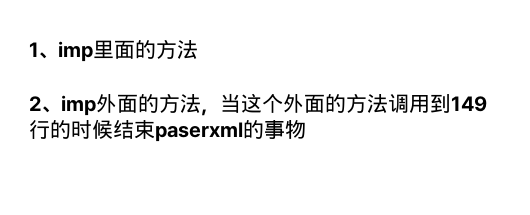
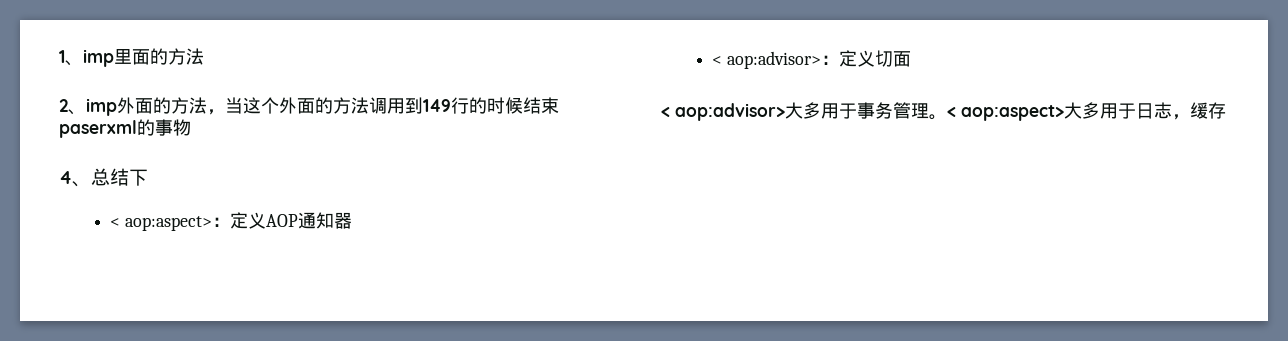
+ 4、总结下
+ < aop:aspect>：定义AOP通知器
+ < aop:advisor>：定义切面
+ < aop:advisor>大多用于事务管理。< aop:aspect>大多用于日志，缓存

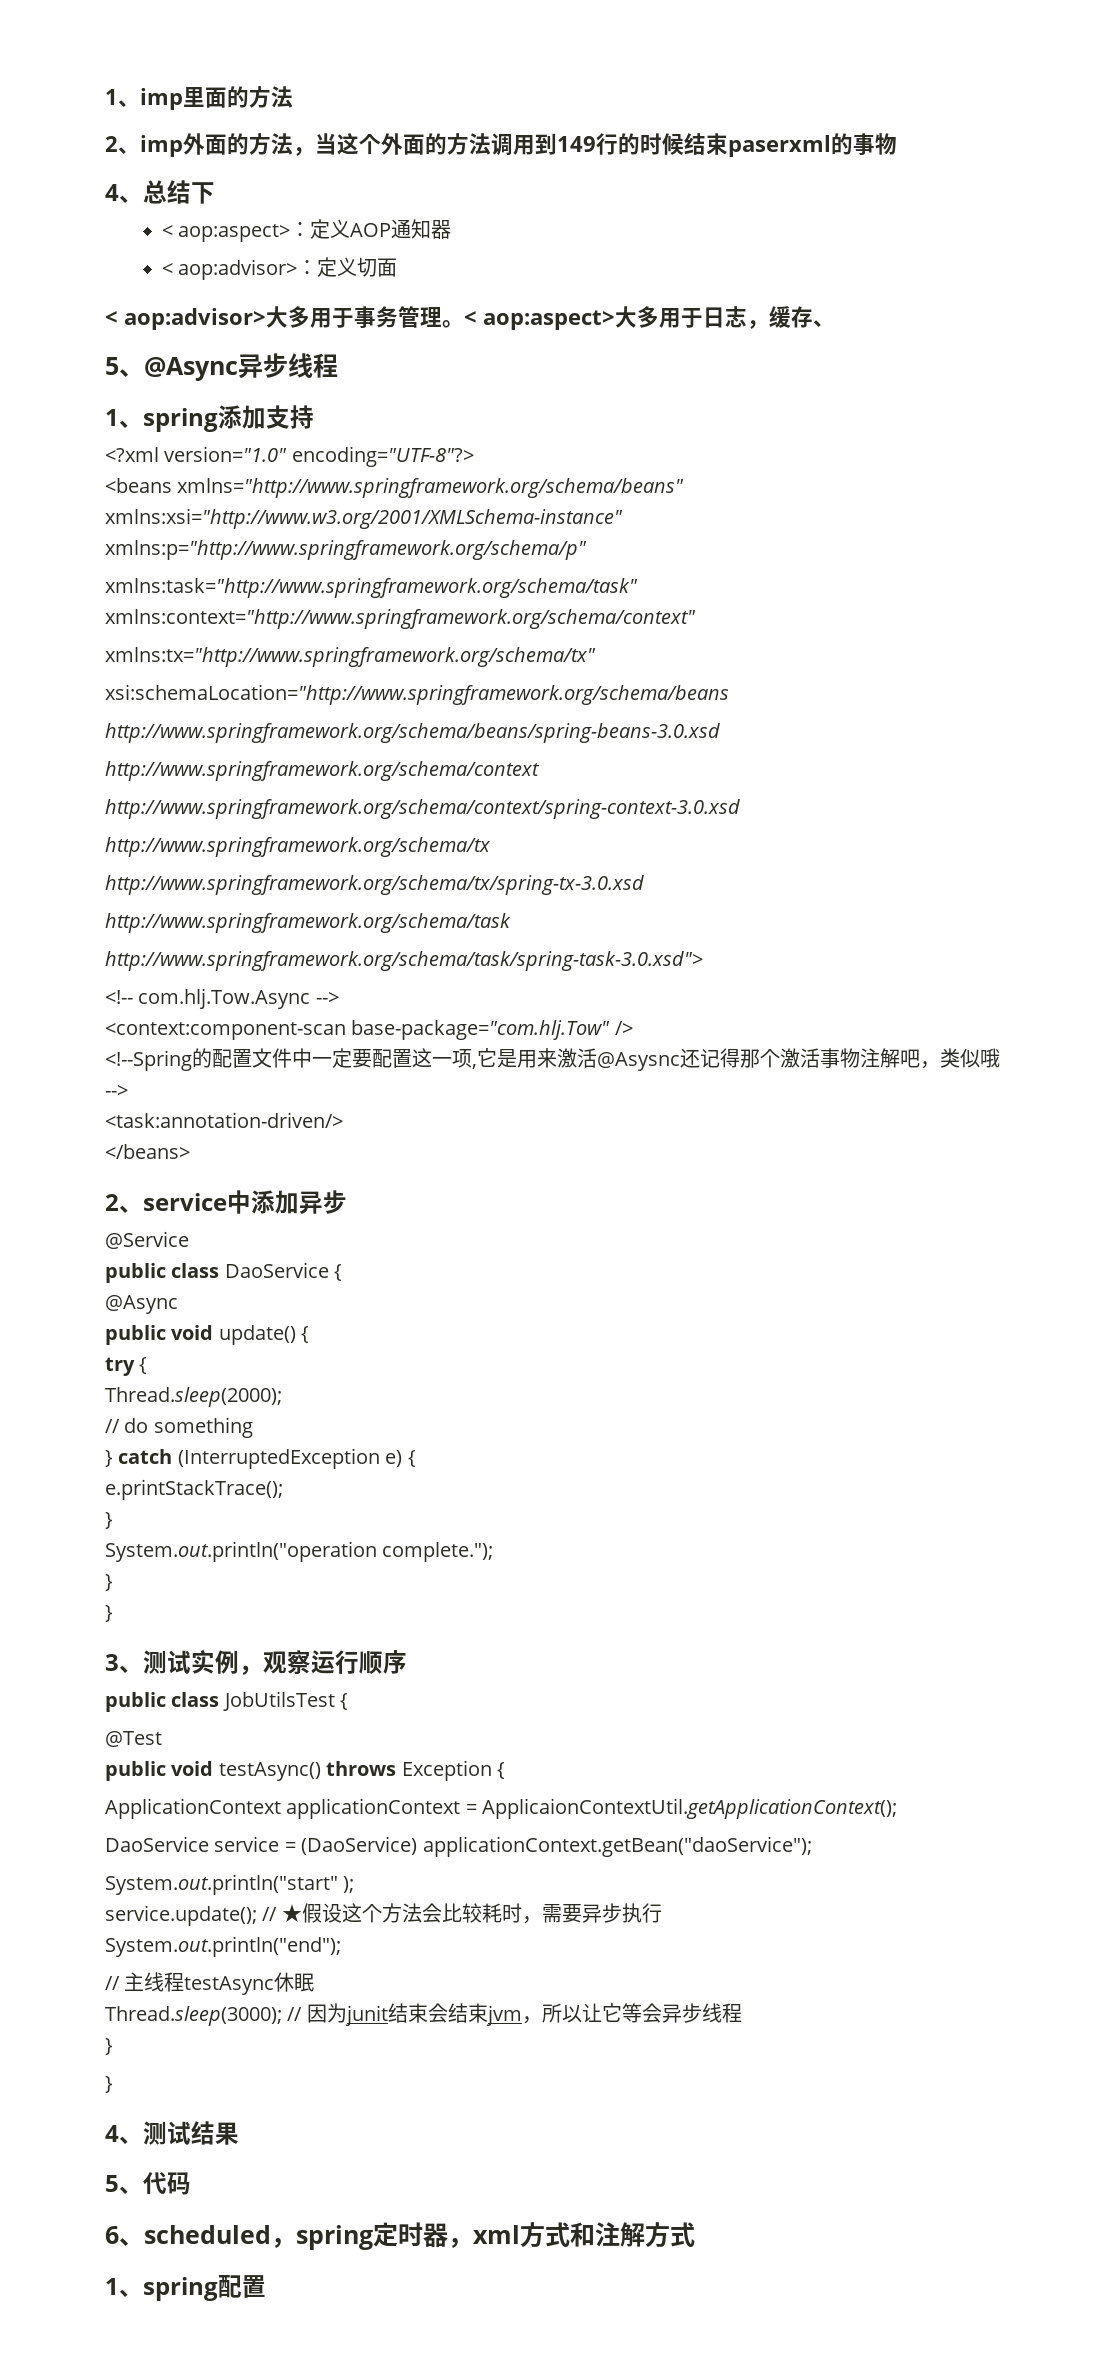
- < aop:aspect>大多用于日志，缓存
+ < aop:aspect>大多用于日志，缓存、
+ 5、@Async异步线程
+ 1、spring添加支持
+ <?xml version="1.0" encoding="UTF-8"?>
+ <beans xmlns="http://www.springframework.org/schema/beans" xmlns:xsi="http://www.w3.org/2001/XMLSchema-instance" xmlns:p="http://www.springframework.org/schema/p"
+ xmlns:task="http://www.springframework.org/schema/task" xmlns:context="http://www.springframework.org/schema/context"
+ xmlns:tx="http://www.springframework.org/schema/tx"
+ xsi:schemaLocation="http://www.springframework.org/schema/beans
+ http://www.springframework.org/schema/beans/spring-beans-3.0.xsd
+ http://www.springframework.org/schema/context
+ http://www.springframework.org/schema/context/spring-context-3.0.xsd
+ http://www.springframework.org/schema/tx
+ http://www.springframework.org/schema/tx/spring-tx-3.0.xsd
+ http://www.springframework.org/schema/task
+ http://www.springframework.org/schema/task/spring-task-3.0.xsd">
+ <!-- com.hlj.Tow.Async -->
+ <context:component-scan base-package="com.hlj.Tow" />
+ <!--Spring的配置文件中一定要配置这一项,它是用来激活@Asysnc还记得那个激活事物注解吧，类似哦-->
+ <task:annotation-driven/>
+ </beans>
+ 2、service中添加异步
+ @Service
+ public class DaoService {
+ @Async
+ public void update() {
+ try {
+ Thread.sleep(2000);
+ // do something
+ } catch (InterruptedException e) {
+ e.printStackTrace();
+ }
+ System.out.println("operation complete.");
+ }
+ }
+ 3、测试实例，观察运行顺序
+ public class JobUtilsTest {
+ @Test
+ public void testAsync() throws Exception {
+ ApplicationContext applicationContext = ApplicaionContextUtil.getApplicationContext();
+ DaoService service = (DaoService) applicationContext.getBean("daoService");
+ System.out.println("start" );
+ service.update(); // ★假设这个方法会比较耗时，需要异步执行
+ System.out.println("end");
+ // 主线程testAsync休眠
+ Thread.sleep(3000); // 因为junit结束会结束jvm，所以让它等会异步线程
+ }
+ }
+ 4、测试结果
+ 5、代码
+ 6、scheduled，spring定时器，xml方式和注解方式
+ 1、spring配置

